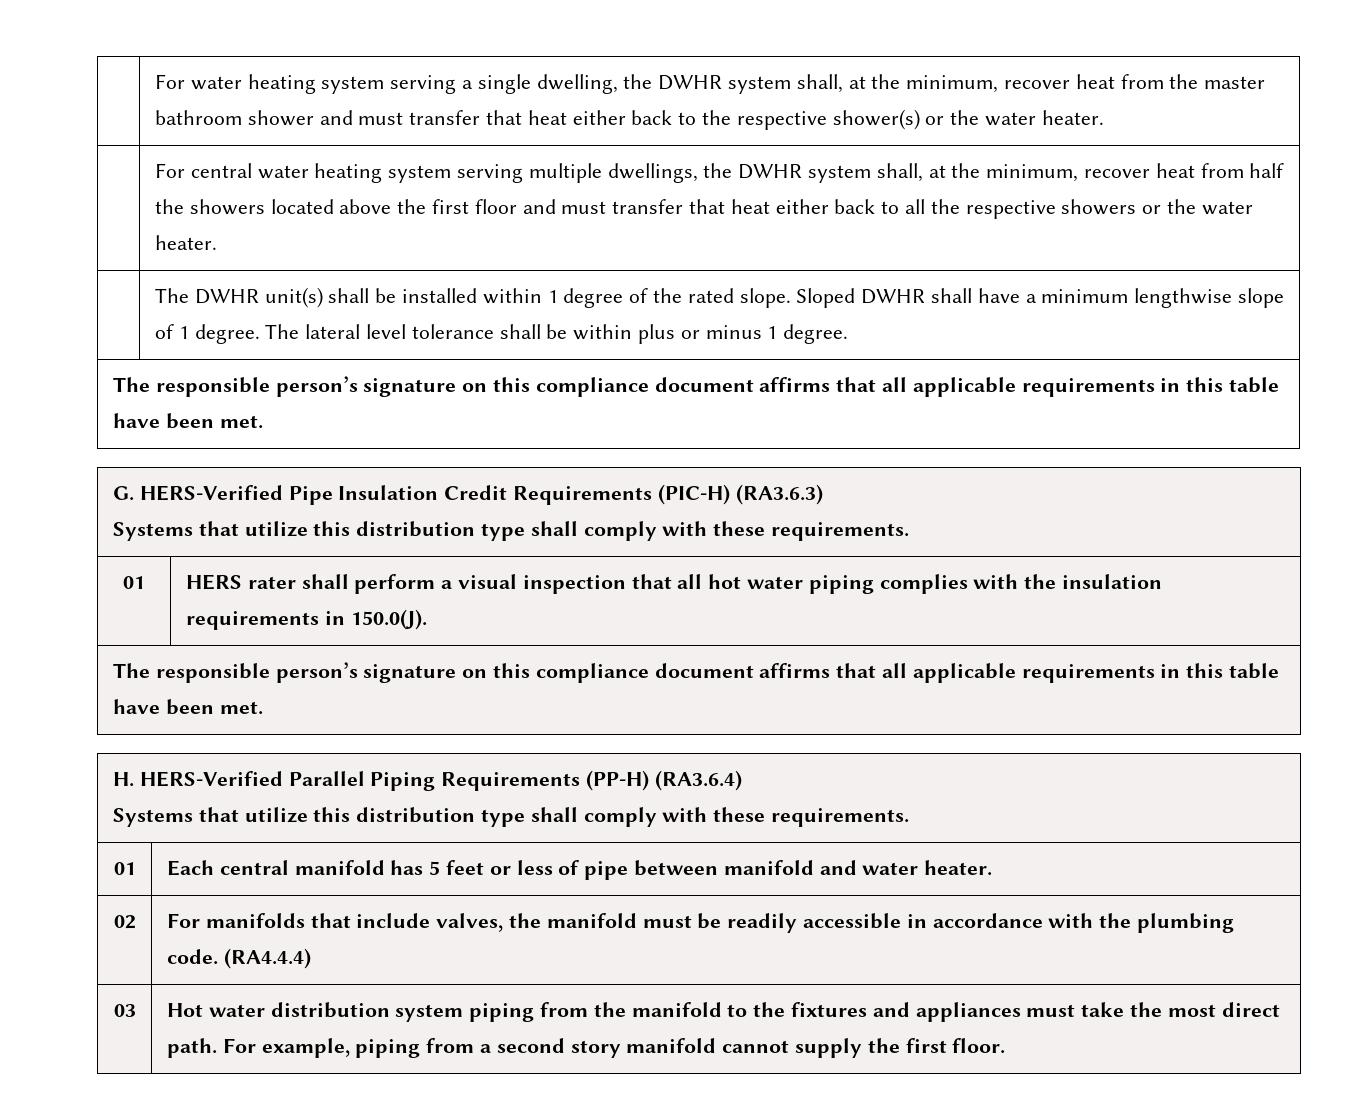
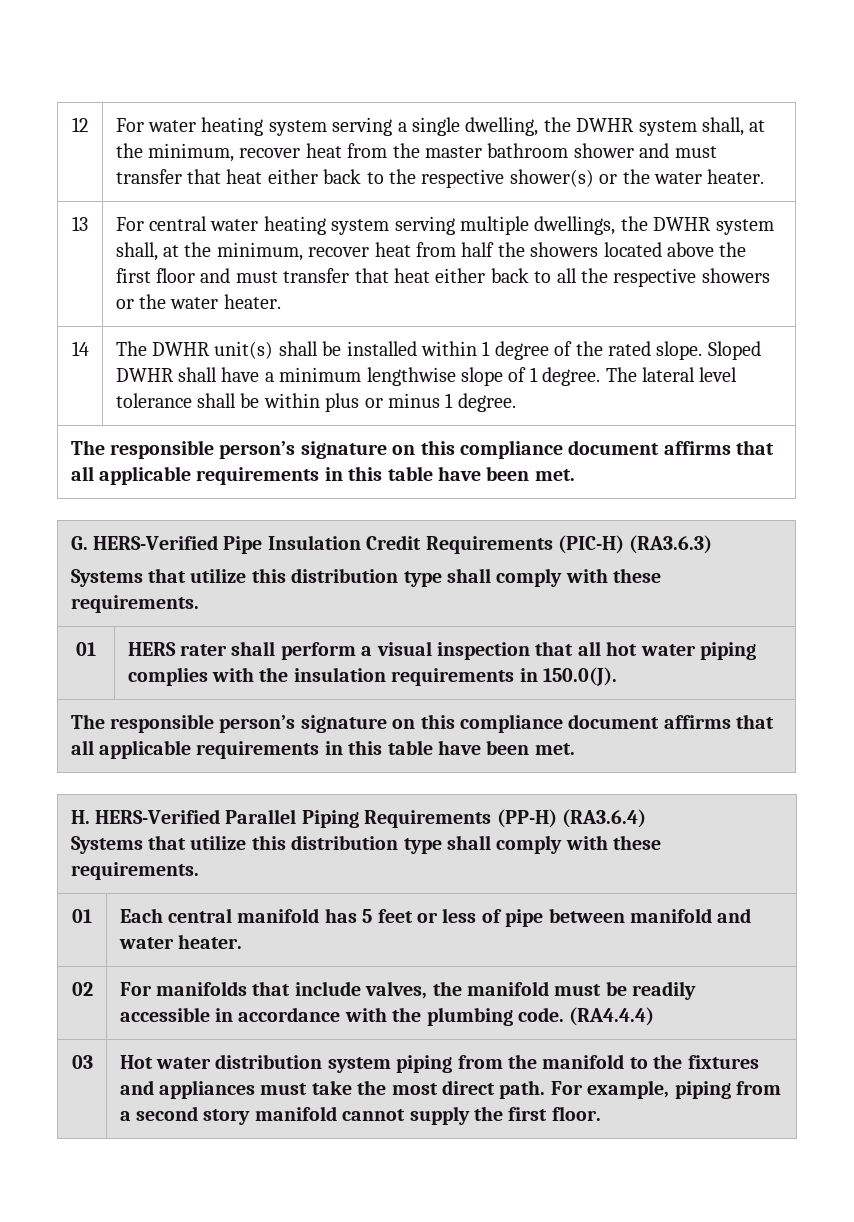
- | For water heating system serving a single dwelling, the DWHR system shall, at the minimum, recover heat from the master bathroom shower and must transfer that heat either back to the respective shower(s) or the water heater.
+ 12 | For water heating system serving a single dwelling, the DWHR system shall, at the minimum, recover heat from the master bathroom shower and must transfer that heat either back to the respective shower(s) or the water heater.
+ 13
- | The DWHR unit(s) shall be installed within 1 degree of the rated slope. Sloped DWHR shall have a minimum lengthwise slope of 1 degree. The lateral level tolerance shall be within plus or minus 1 degree.
+ 14 | The DWHR unit(s) shall be installed within 1 degree of the rated slope. Sloped DWHR shall have a minimum lengthwise slope of 1 degree. The lateral level tolerance shall be within plus or minus 1 degree.

